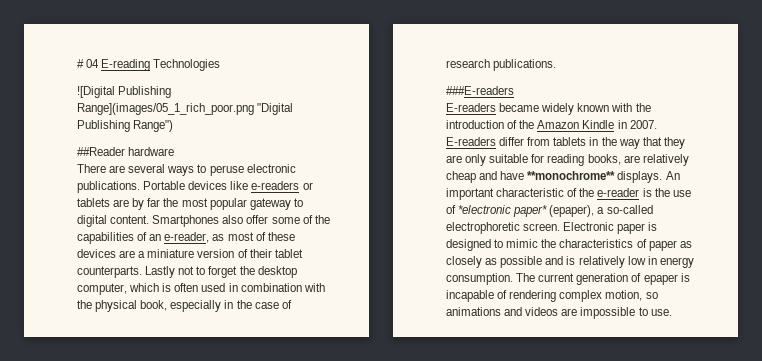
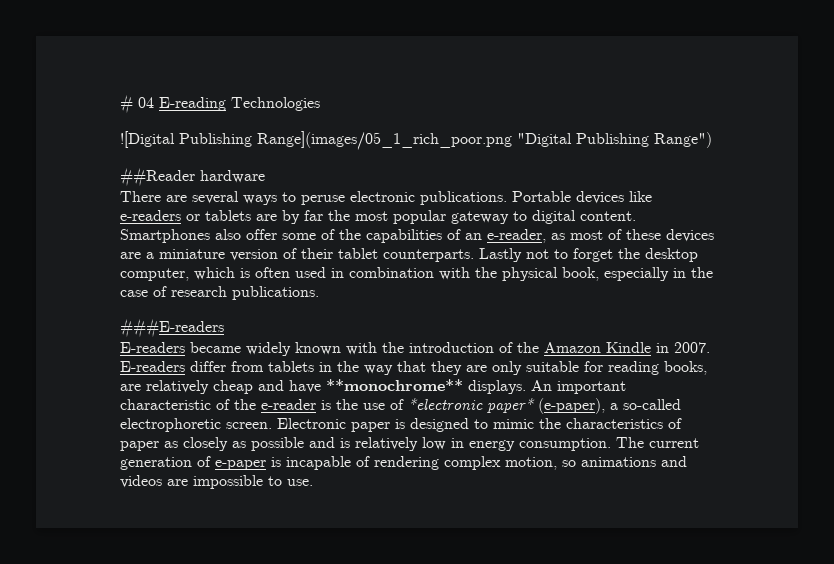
- An important characteristic of the e-reader is the use of *electronic paper* (epaper), a so-called electrophoretic screen.
+ An important characteristic of the e-reader is the use of *electronic paper* (e-paper), a so-called electrophoretic screen.
- The current generation of epaper is incapable of rendering complex motion, so animations and videos are impossible to use.
+ The current generation of e-paper is incapable of rendering complex motion, so animations and videos are impossible to use.

